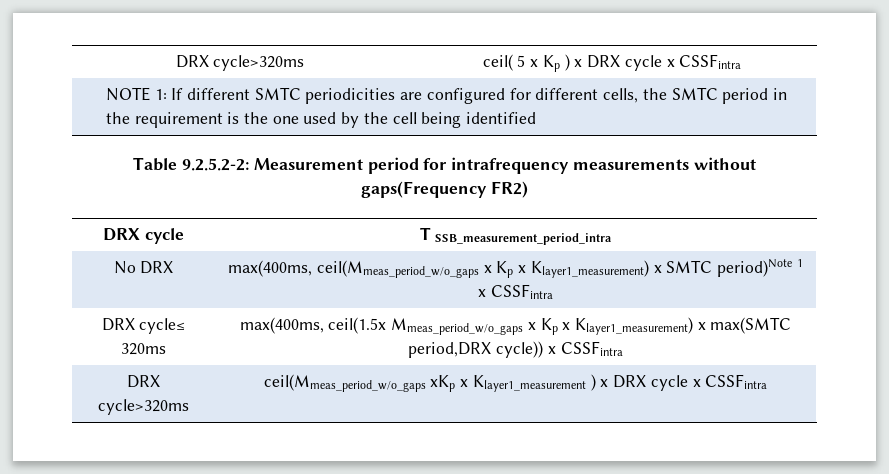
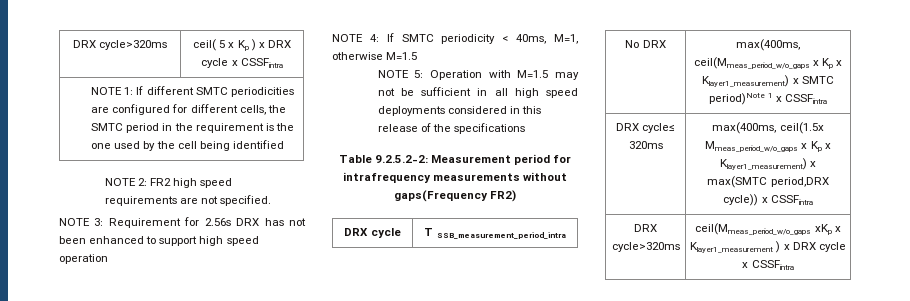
+ NOTE 2: FR2 high speed requirements are not specified.
+ NOTE 3: Requirement for 2.56s DRX has not been enhanced to support high speed operation
+ NOTE 4: If SMTC periodicity < 40ms, M=1, otherwise M=1.5
+ NOTE 5: Operation with M=1.5 may not be sufficient in all high speed deployments considered in this release of the specifications

